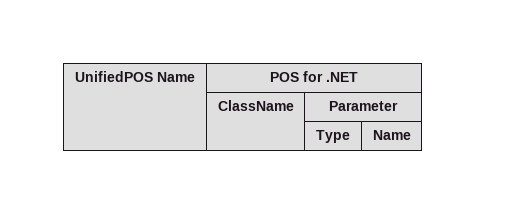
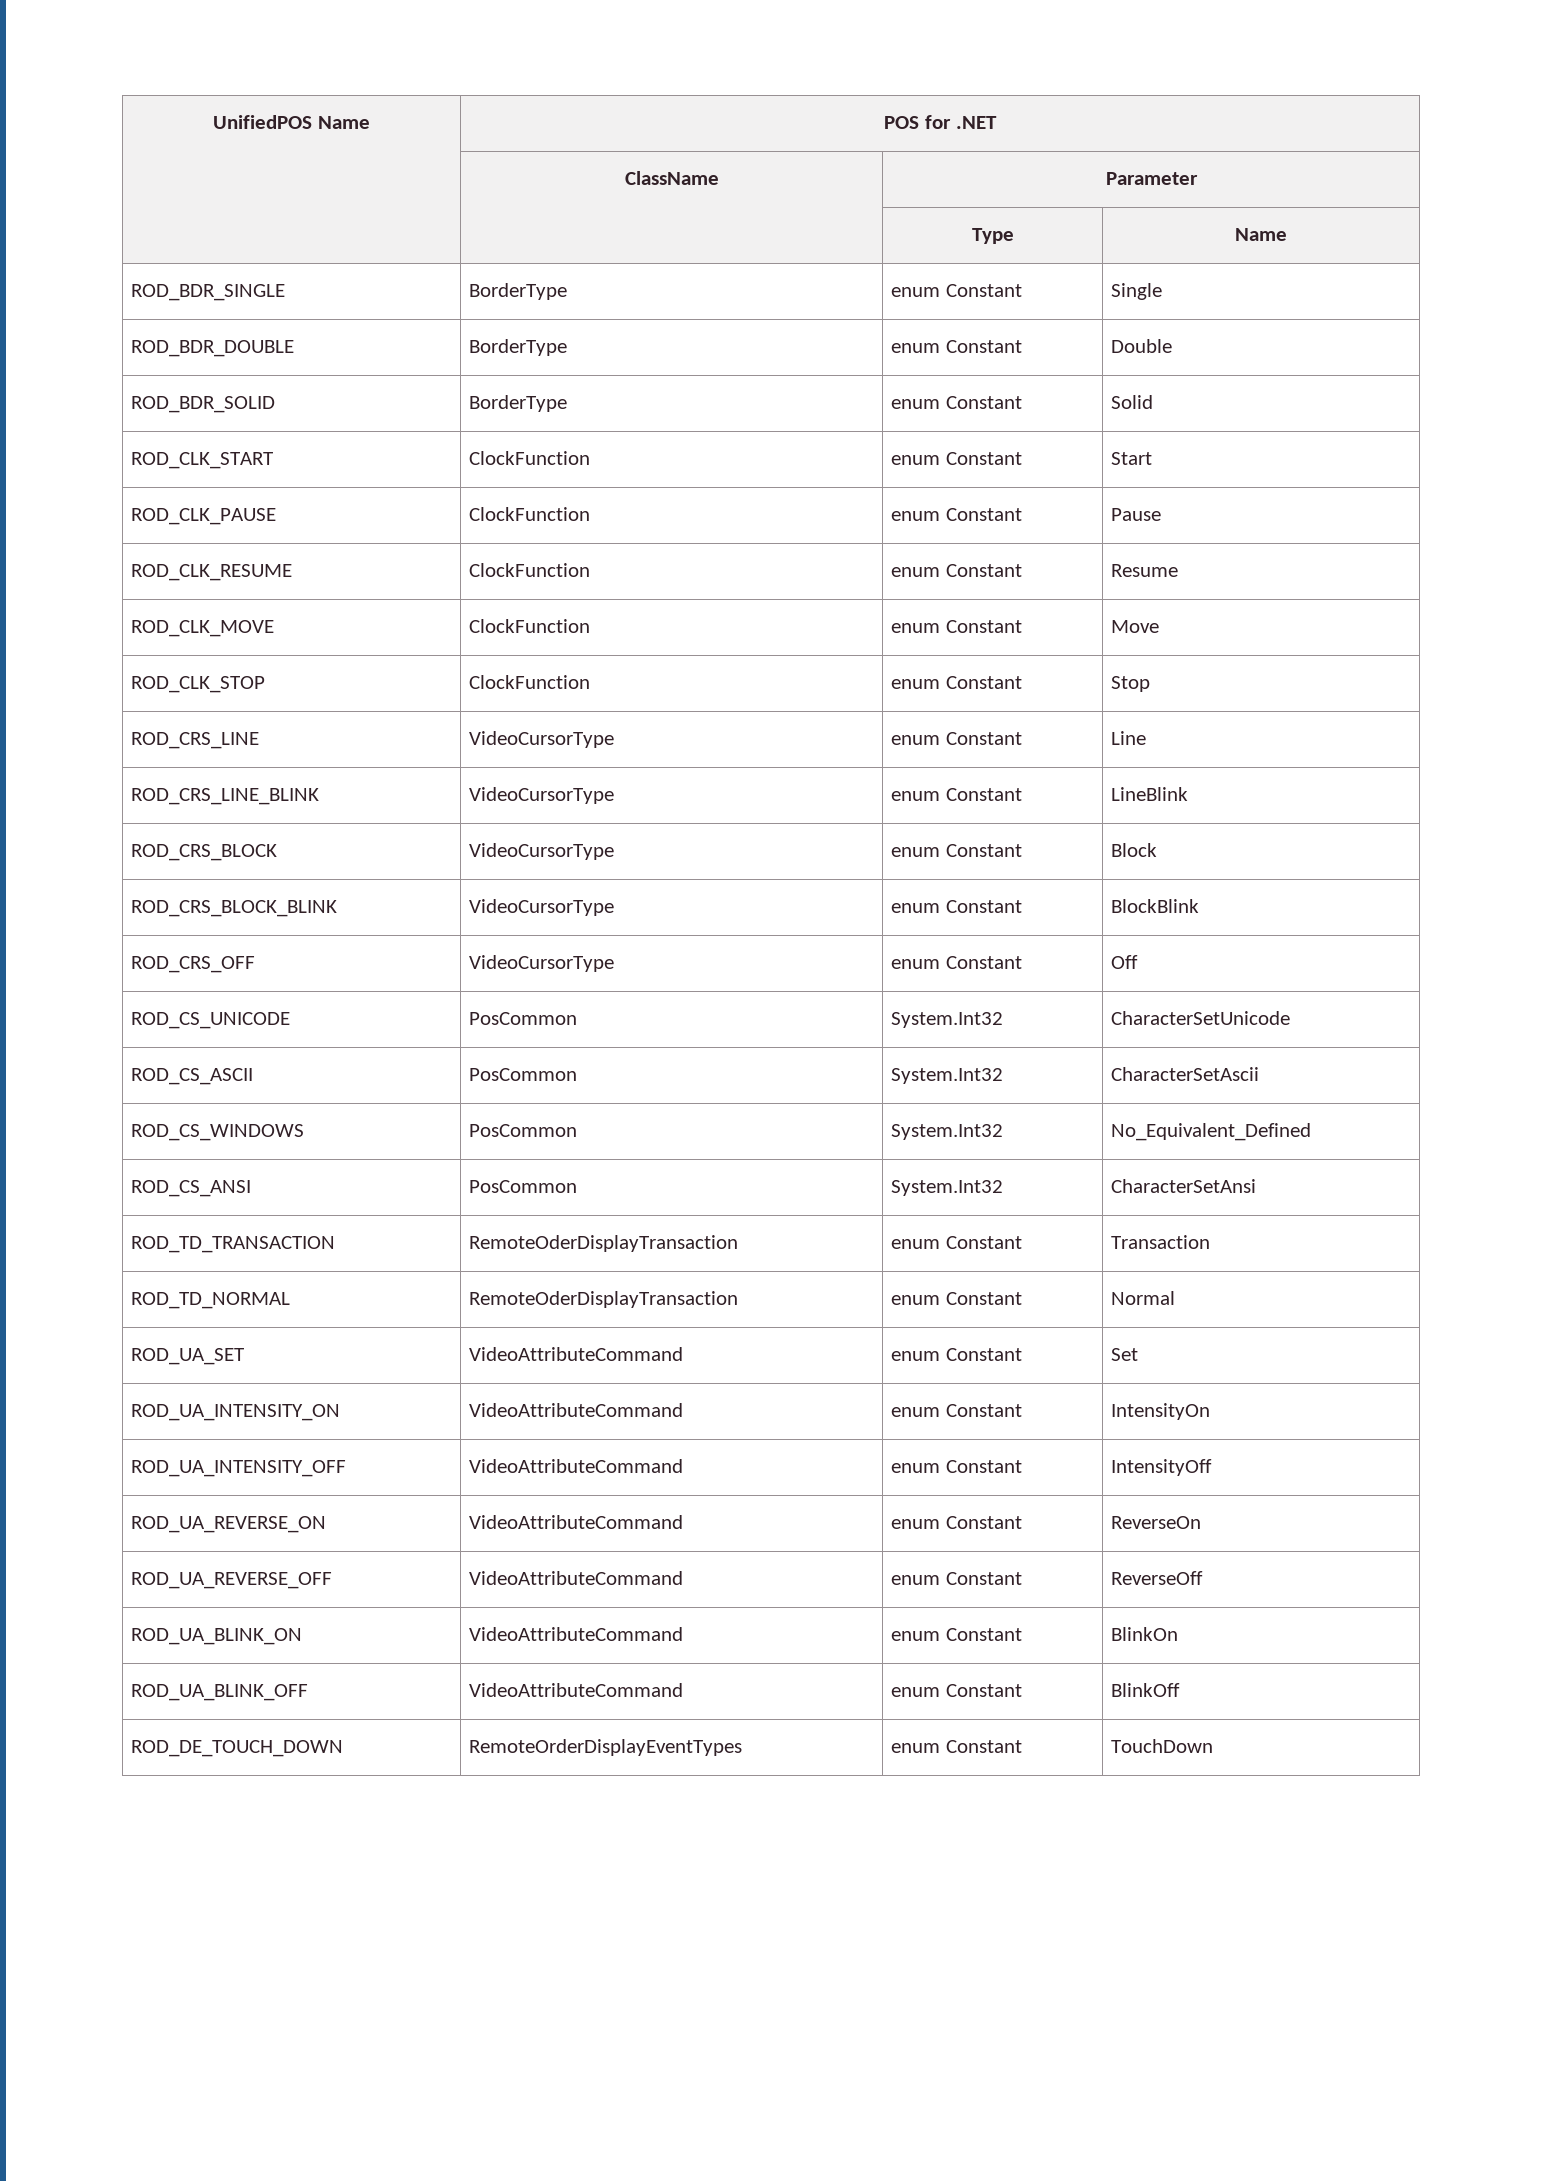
+ ROD_BDR_SINGLE | BorderType | enum Constant | Single
+ ROD_BDR_DOUBLE | BorderType | enum Constant | Double
+ ROD_BDR_SOLID | BorderType | enum Constant | Solid
+ ROD_CLK_START | ClockFunction | enum Constant | Start
+ ROD_CLK_PAUSE | ClockFunction | enum Constant | Pause
+ ROD_CLK_RESUME | ClockFunction | enum Constant | Resume
+ ROD_CLK_MOVE | ClockFunction | enum Constant | Move
+ ROD_CLK_STOP | ClockFunction | enum Constant | Stop
+ ROD_CRS_LINE | VideoCursorType | enum Constant | Line
+ ROD_CRS_LINE_BLINK | VideoCursorType | enum Constant | LineBlink
+ ROD_CRS_BLOCK | VideoCursorType | enum Constant | Block
+ ROD_CRS_BLOCK_BLINK | VideoCursorType | enum Constant | BlockBlink
+ ROD_CRS_OFF | VideoCursorType | enum Constant | Off
+ ROD_CS_UNICODE | PosCommon | System.Int32 | CharacterSetUnicode
+ ROD_CS_ASCII | PosCommon | System.Int32 | CharacterSetAscii
+ ROD_CS_WINDOWS | PosCommon | System.Int32 | No_Equivalent_Defined
+ ROD_CS_ANSI | PosCommon | System.Int32 | CharacterSetAnsi
+ ROD_TD_TRANSACTION | RemoteOderDisplayTransaction | enum Constant | Transaction
+ ROD_TD_NORMAL | RemoteOderDisplayTransaction | enum Constant | Normal
+ ROD_UA_SET | VideoAttributeCommand | enum Constant | Set
+ ROD_UA_INTENSITY_ON | VideoAttributeCommand | enum Constant | IntensityOn
+ ROD_UA_INTENSITY_OFF | VideoAttributeCommand | enum Constant | IntensityOff
+ ROD_UA_REVERSE_ON | VideoAttributeCommand | enum Constant | ReverseOn
+ ROD_UA_REVERSE_OFF | VideoAttributeCommand | enum Constant | ReverseOff
+ ROD_UA_BLINK_ON | VideoAttributeCommand | enum Constant | BlinkOn
+ ROD_UA_BLINK_OFF | VideoAttributeCommand | enum Constant | BlinkOff
+ ROD_DE_TOUCH_DOWN | RemoteOrderDisplayEventTypes | enum Constant | TouchDown

